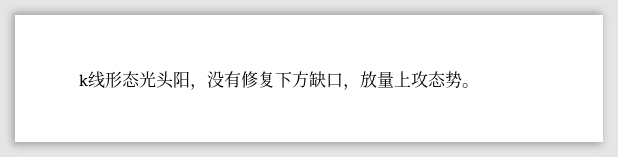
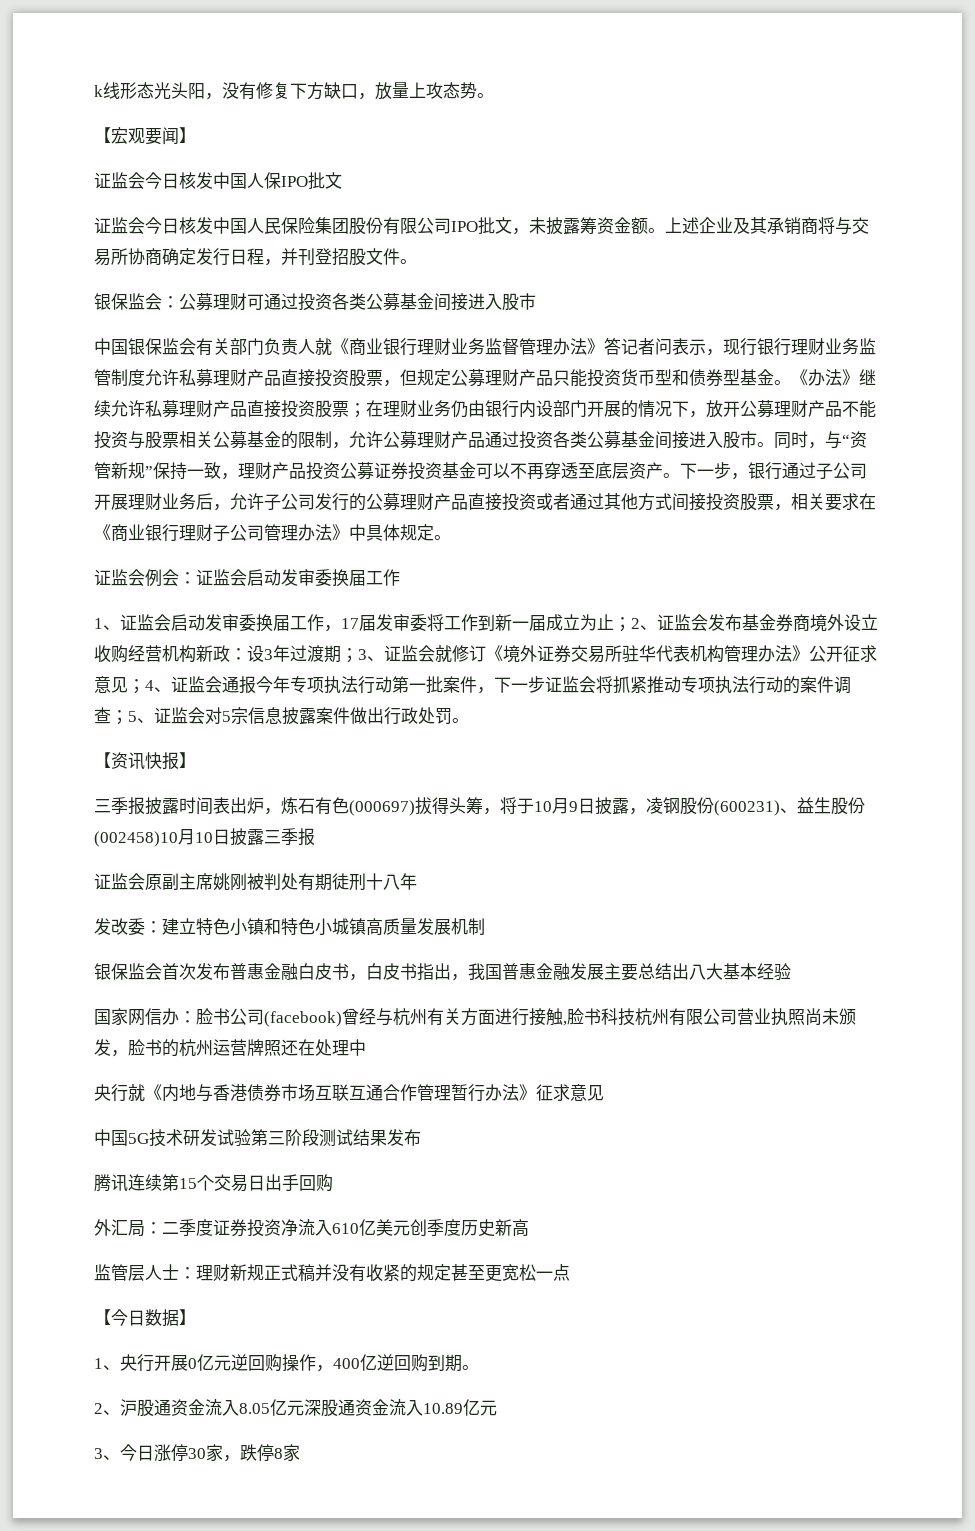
+ 【宏观要闻】
+ 证监会今日核发中国人保IPO批文
+ 证监会今日核发中国人民保险集团股份有限公司IPO批文，未披露筹资金额。上述企业及其承销商将与交易所协商确定发行日程，并刊登招股文件。
+ 银保监会：公募理财可通过投资各类公募基金间接进入股市
+ 中国银保监会有关部门负责人就《商业银行理财业务监督管理办法》答记者问表示，现行银行理财业务监管制度允许私募理财产品直接投资股票，但规定公募理财产品只能投资货币型和债券型基金。《办法》继续允许私募理财产品直接投资股票；在理财业务仍由银行内设部门开展的情况下，放开公募理财产品不能投资与股票相关公募基金的限制，允许公募理财产品通过投资各类公募基金间接进入股市。同时，与“资管新规”保持一致，理财产品投资公募证券投资基金可以不再穿透至底层资产。下一步，银行通过子公司开展理财业务后，允许子公司发行的公募理财产品直接投资或者通过其他方式间接投资股票，相关要求在《商业银行理财子公司管理办法》中具体规定。
+ 证监会例会：证监会启动发审委换届工作
+ 1、证监会启动发审委换届工作，17届发审委将工作到新一届成立为止；2、证监会发布基金券商境外设立收购经营机构新政：设3年过渡期；3、证监会就修订《境外证券交易所驻华代表机构管理办法》公开征求意见；4、证监会通报今年专项执法行动第一批案件，下一步证监会将抓紧推动专项执法行动的案件调查；5、证监会对5宗信息披露案件做出行政处罚。
+ 【资讯快报】
+ 三季报披露时间表出炉，炼石有色(000697)拔得头筹，将于10月9日披露，凌钢股份(600231)、益生股份(002458)10月10日披露三季报
+ 证监会原副主席姚刚被判处有期徒刑十八年
+ 发改委：建立特色小镇和特色小城镇高质量发展机制
+ 银保监会首次发布普惠金融白皮书，白皮书指出，我国普惠金融发展主要总结出八大基本经验
+ 国家网信办：脸书公司(facebook)曾经与杭州有关方面进行接触,脸书科技杭州有限公司营业执照尚未颁发，脸书的杭州运营牌照还在处理中
+ 央行就《内地与香港债券市场互联互通合作管理暂行办法》征求意见
+ 中国5G技术研发试验第三阶段测试结果发布
+ 腾讯连续第15个交易日出手回购
+ 外汇局：二季度证券投资净流入610亿美元创季度历史新高
+ 监管层人士：理财新规正式稿并没有收紧的规定甚至更宽松一点
+ 【今日数据】
+ 1、央行开展0亿元逆回购操作，400亿逆回购到期。
+ 2、沪股通资金流入8.05亿元深股通资金流入10.89亿元
+ 3、今日涨停30家，跌停8家

